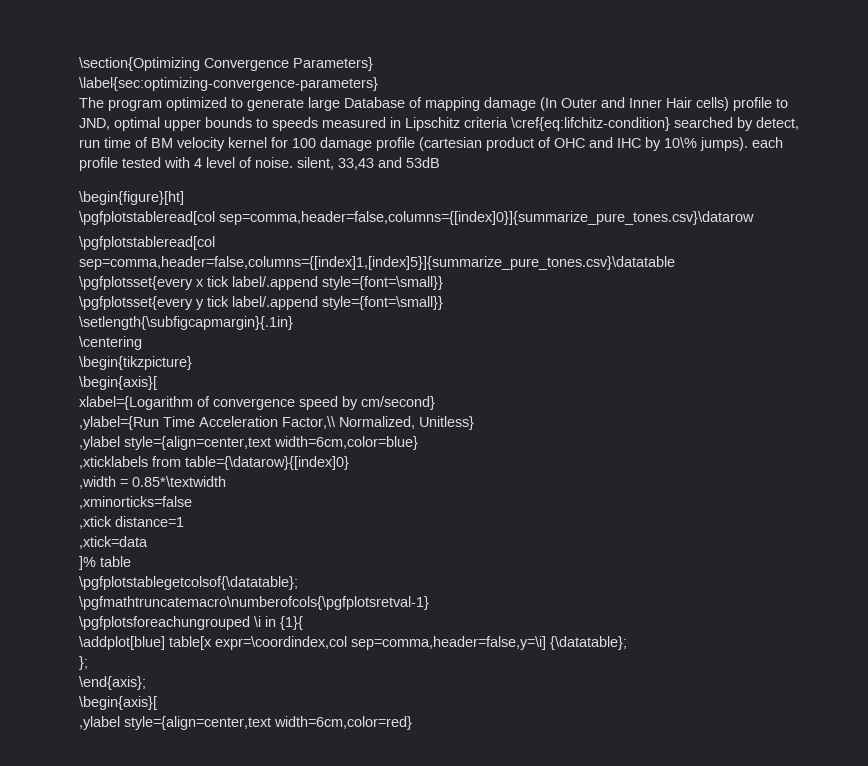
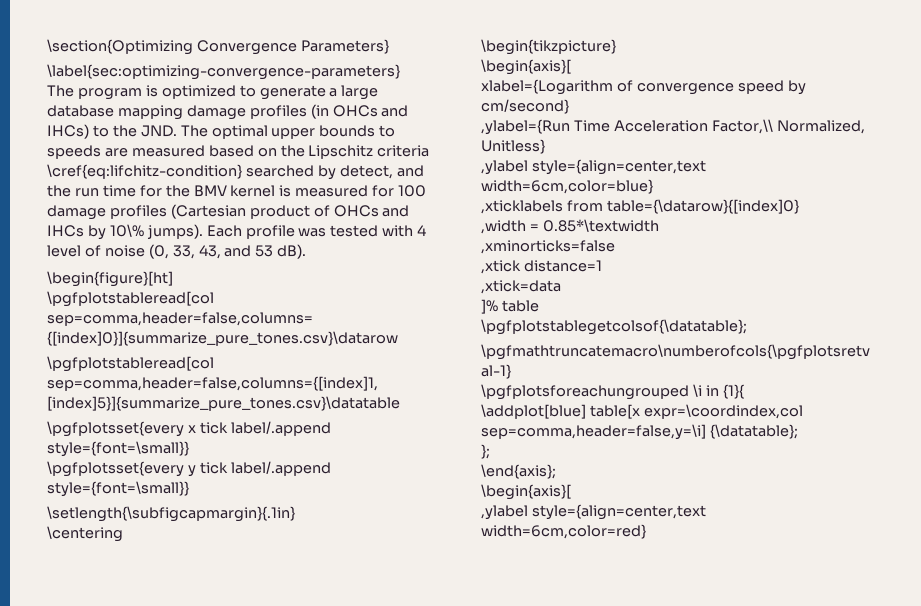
- The program optimized to generate large Database of mapping damage (In Outer and Inner Hair cells) profile to JND, optimal upper bounds to speeds measured in Lipschitz criteria \cref{eq:lifchitz-condition} searched by detect, run time of BM velocity kernel for 100 damage profile (cartesian product of OHC and IHC by 10\% jumps). each profile tested with 4 level of noise. silent, 33,43 and 53dB
+ The program is optimized to generate a large database mapping damage profiles (in OHCs and IHCs) to the JND. The optimal upper bounds to speeds are measured based on the Lipschitz criteria \cref{eq:lifchitz-condition} searched by detect, and the run time for the BMV kernel is measured for 100 damage profiles (Cartesian product of OHCs and IHCs by 10\% jumps). Each profile was tested with 4 level of noise (0, 33, 43, and 53 dB).

